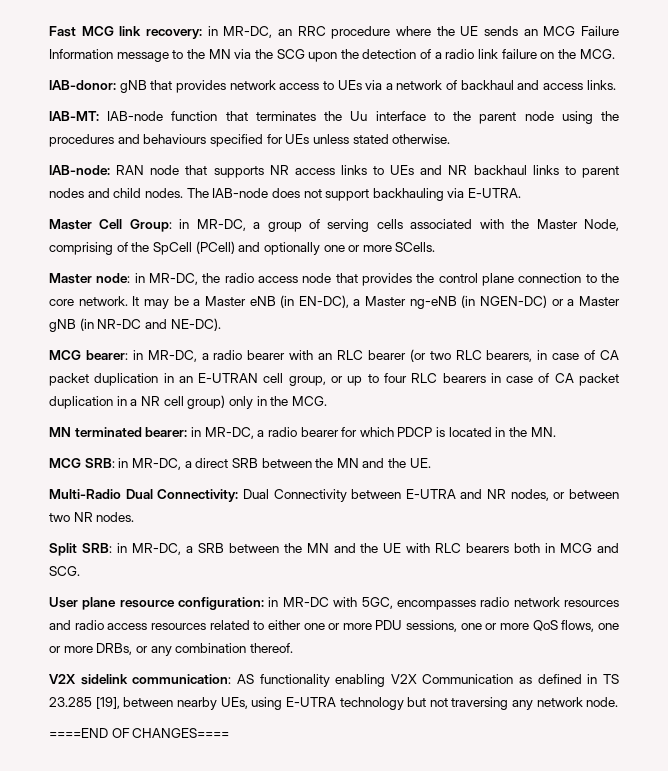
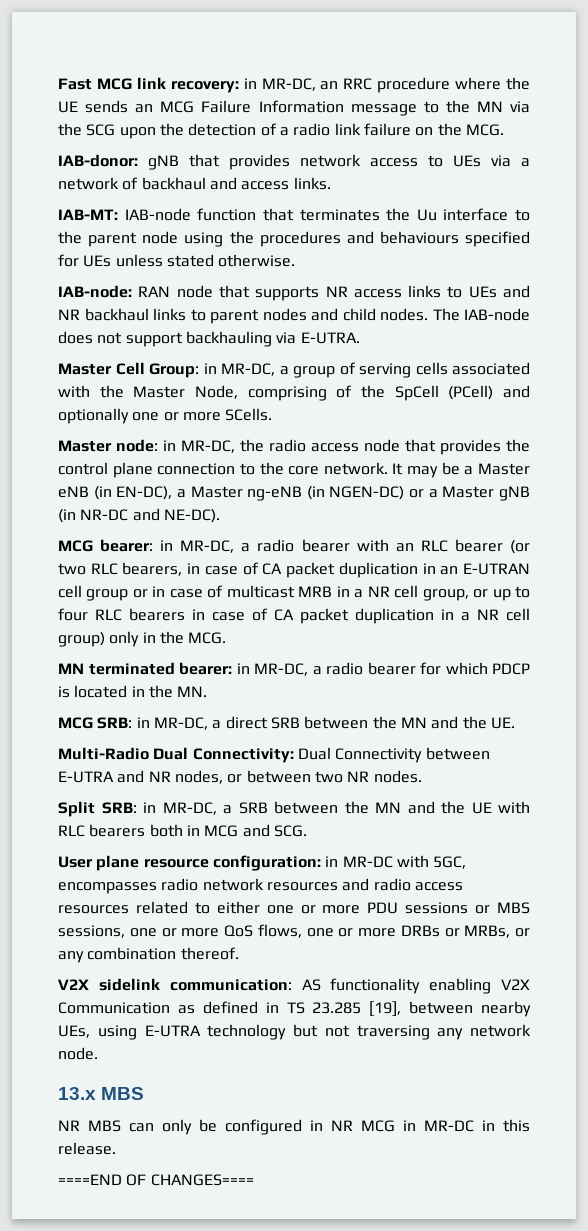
- MCG bearer: in MR-DC, a radio bearer with an RLC bearer (or two RLC bearers, in case of CA packet duplication in an E-UTRAN cell group, or up to four RLC bearers in case of CA packet duplication in a NR cell group) only in the MCG.
+ MCG bearer: in MR-DC, a radio bearer with an RLC bearer (or two RLC bearers, in case of CA packet duplication in an E-UTRAN cell group or in case of multicast MRB in a NR cell group, or up to four RLC bearers in case of CA packet duplication in a NR cell group) only in the MCG.
- User plane resource configuration: in MR-DC with 5GC, encompasses radio network resources and radio access resources related to either one or more PDU sessions, one or more QoS flows, one or more DRBs, or any combination thereof.
+ User plane resource configuration: in MR-DC with 5GC, encompasses radio network resources and radio access resources related to either one or more PDU sessions or MBS sessions, one or more QoS flows, one or more DRBs or MRBs, or any combination thereof.
+ 13.x MBS
+ NR MBS can only be configured in NR MCG in MR-DC in this release.

